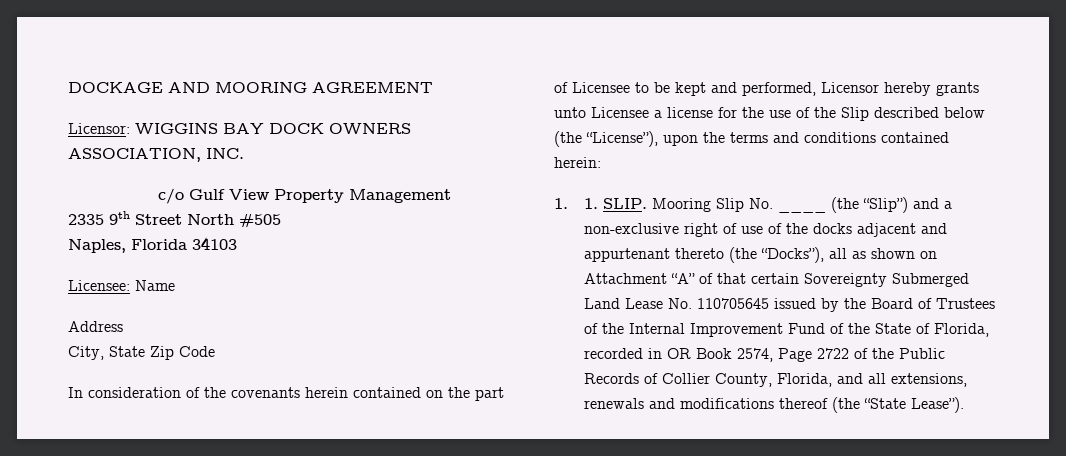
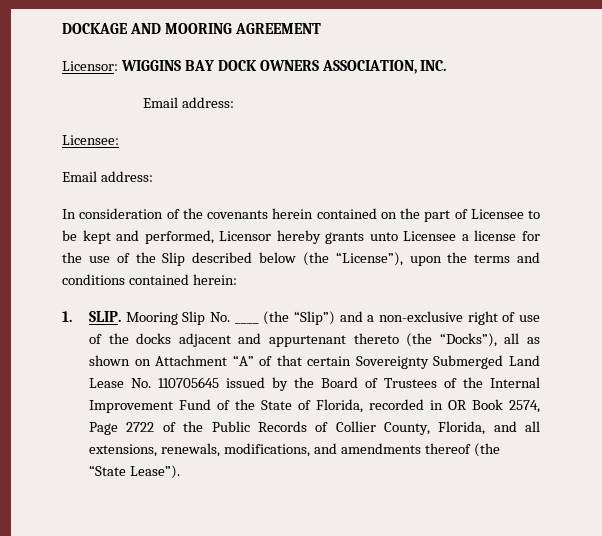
  Licensor: WIGGINS BAY DOCK OWNERS ASSOCIATION, INC.
- c/o Gulf View Property Management
- 2335 9th Street North #505
- Naples, Florida 34103
- Licensee: Name
- Address
- City, State Zip Code
+ Email address:
+ Licensee:
+ Email address:
- 1. 1. SLIP.
+ 1. SLIP.
- Mooring Slip No. ____ (the “Slip”) and a non-exclusive right of use of the docks adjacent and appurtenant thereto (the “Docks”), all as shown on Attachment “A” of that certain Sovereignty Submerged Land Lease No. 110705645 issued by the Board of Trustees of the Internal Improvement Fund of the State of Florida, recorded in OR Book 2574, Page 2722 of the Public Records of Collier County, Florida, and all extensions, renewals and modifications thereof (the “State Lease”).
+ Mooring Slip No. ____ (the “Slip”) and a non-exclusive right of use of the docks adjacent and appurtenant thereto (the “Docks”), all as shown on Attachment “A” of that certain Sovereignty Submerged Land Lease No. 110705645 issued by the Board of Trustees of the Internal Improvement Fund of the State of Florida, recorded in OR Book 2574, Page 2722 of the Public Records of Collier County, Florida, and all extensions, renewals, modifications, and amendments thereof (the “State Lease”).

